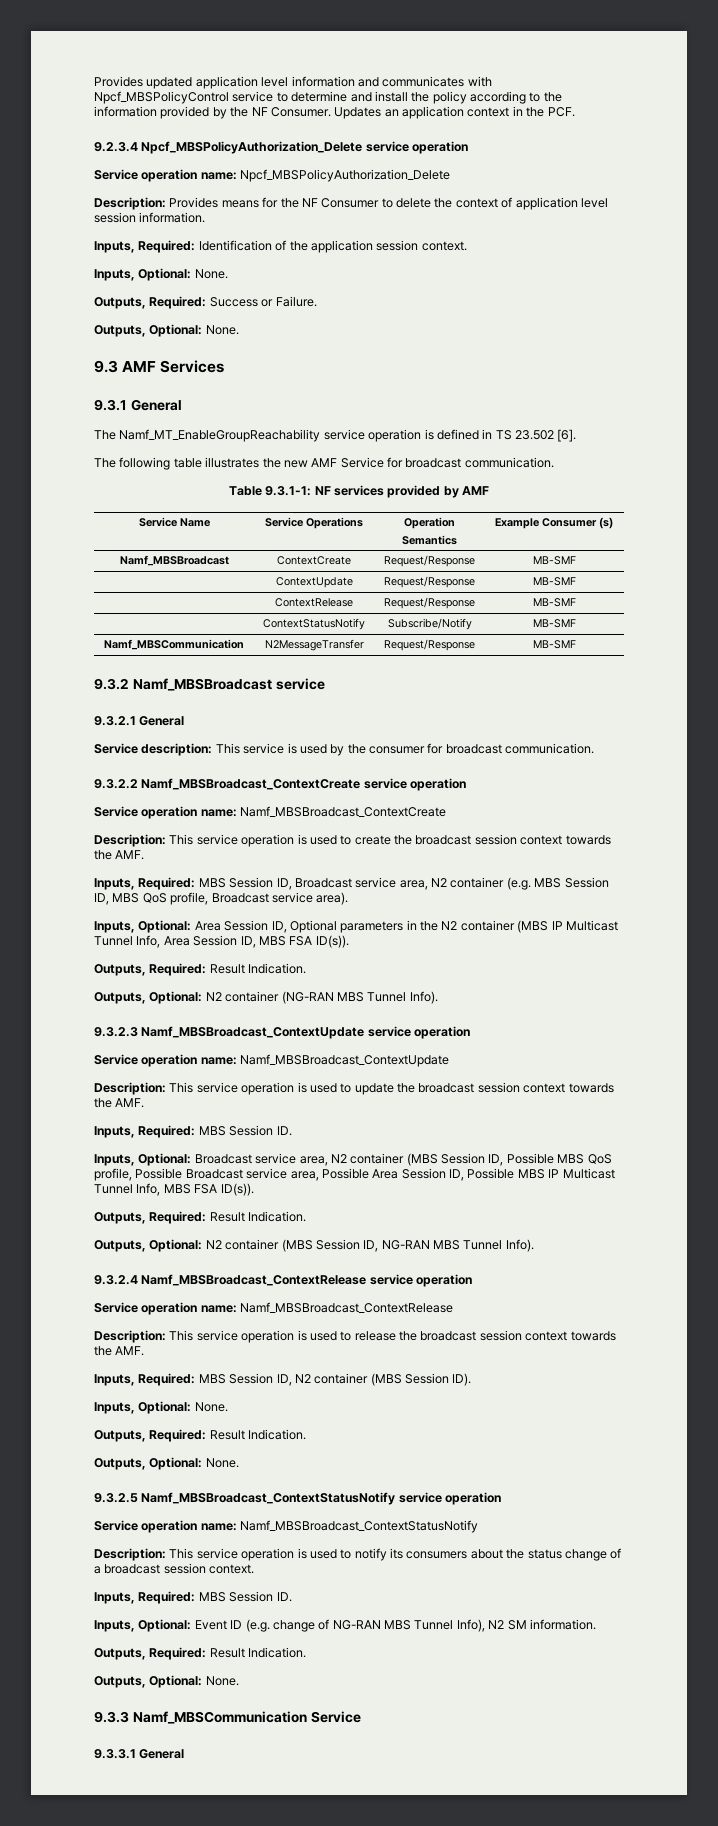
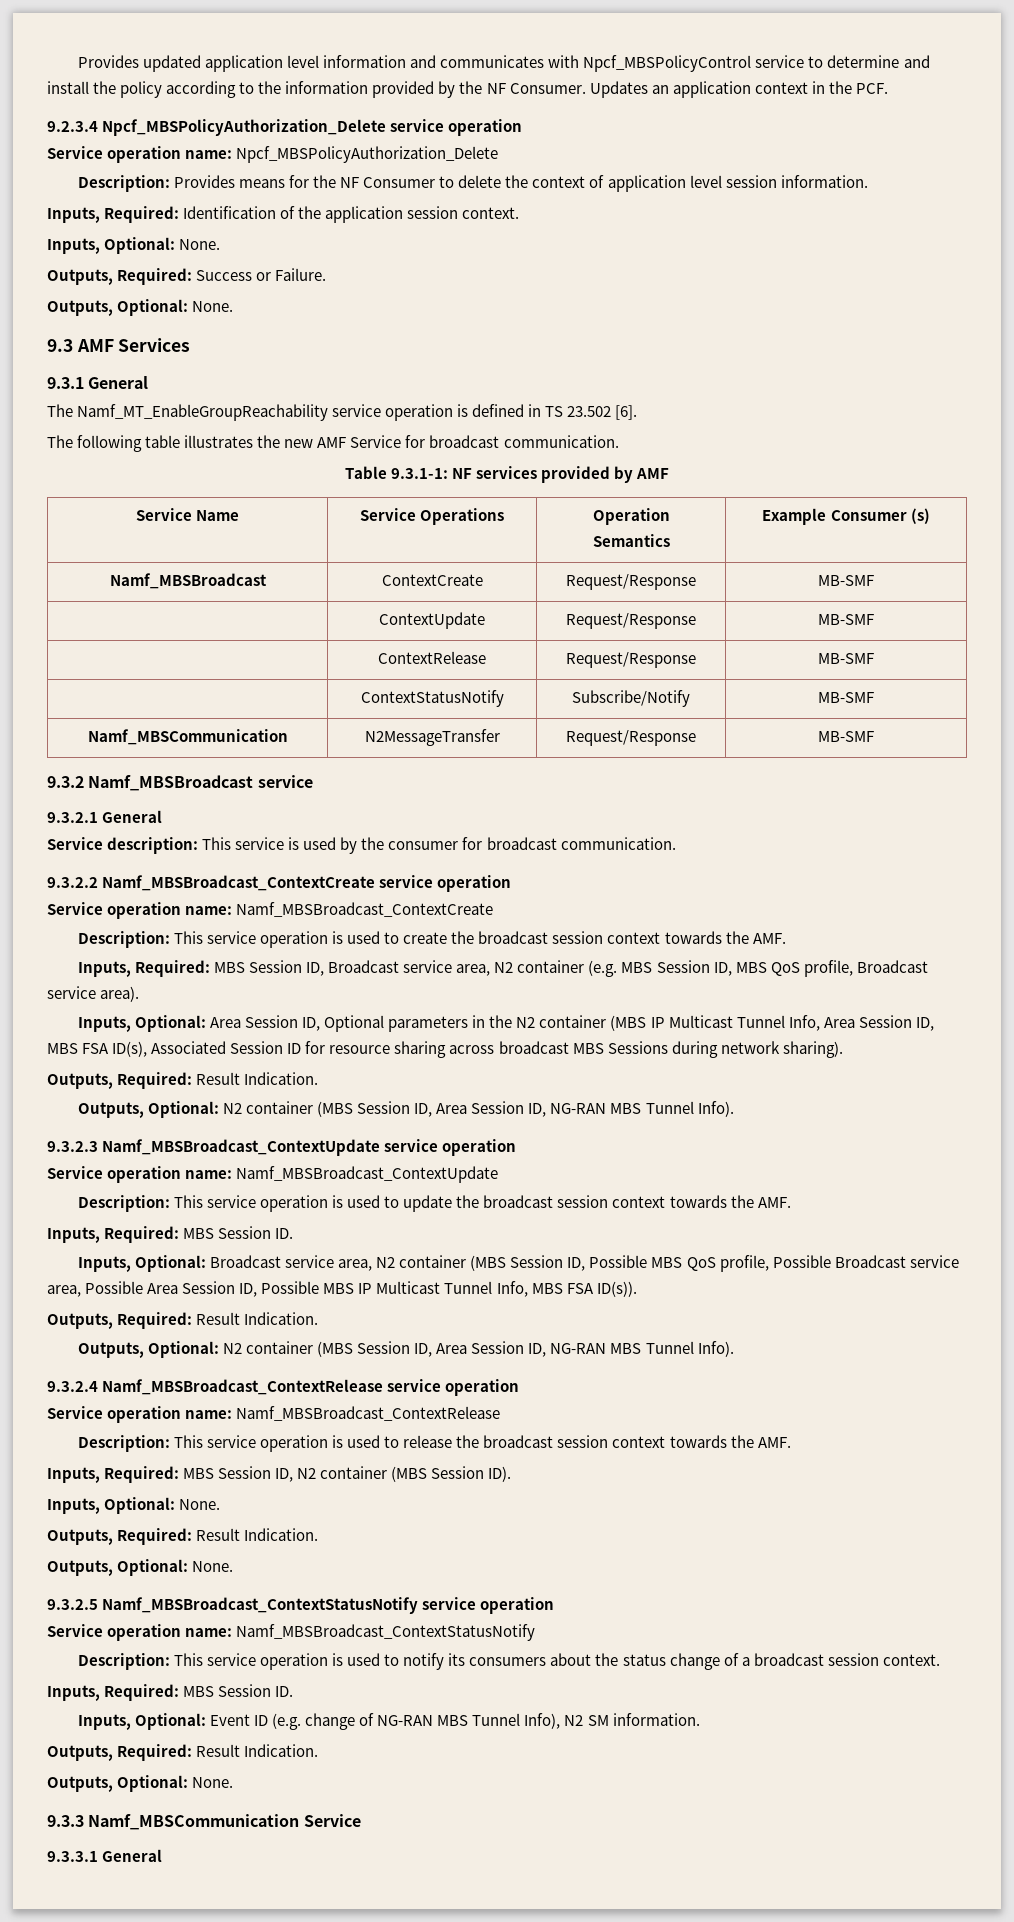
- Inputs, Optional: Area Session ID, Optional parameters in the N2 container (MBS IP Multicast Tunnel Info, Area Session ID, MBS FSA ID(s)).
+ Inputs, Optional: Area Session ID, Optional parameters in the N2 container (MBS IP Multicast Tunnel Info, Area Session ID, MBS FSA ID(s), Associated Session ID for resource sharing across broadcast MBS Sessions during network sharing).
  Outputs, Required: Result Indication.
- Outputs, Optional: N2 container (NG-RAN MBS Tunnel Info).
+ Outputs, Optional: N2 container (MBS Session ID, Area Session ID, NG-RAN MBS Tunnel Info).
  Inputs, Optional: Broadcast service area, N2 container (MBS Session ID, Possible MBS QoS profile, Possible Broadcast service area, Possible Area Session ID, Possible MBS IP Multicast Tunnel Info, MBS FSA ID(s)).
  Outputs, Required: Result Indication.
- Outputs, Optional: N2 container (MBS Session ID, NG-RAN MBS Tunnel Info).
+ Outputs, Optional: N2 container (MBS Session ID, Area Session ID, NG-RAN MBS Tunnel Info).

